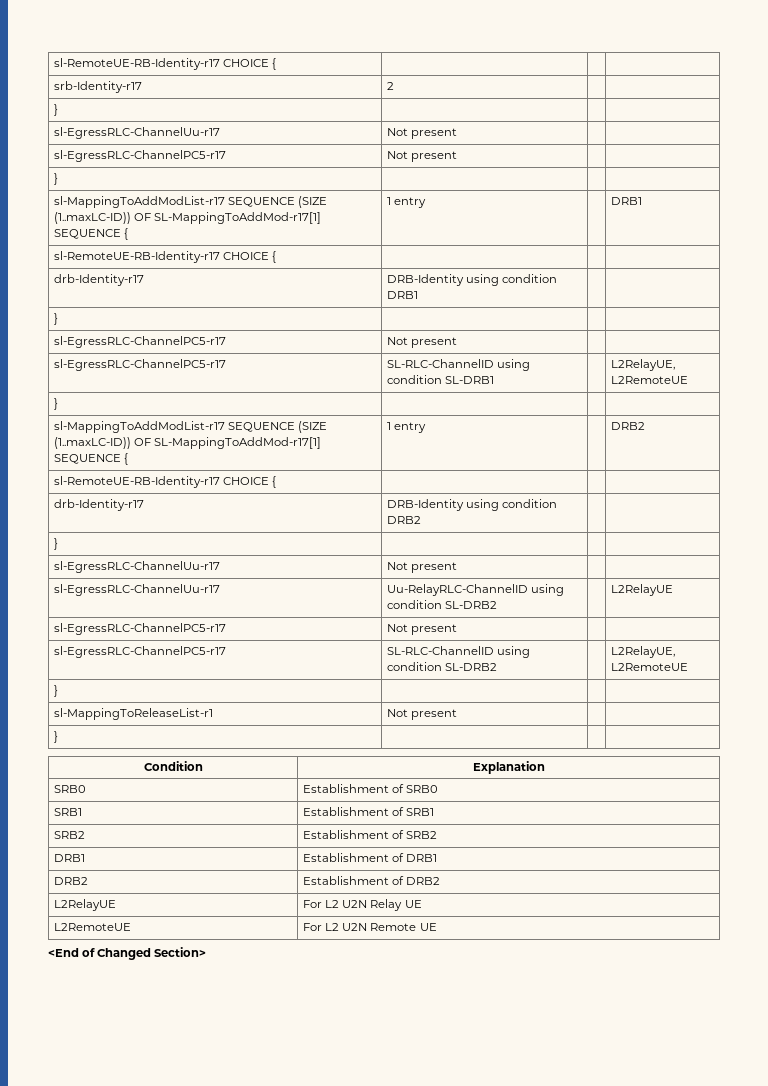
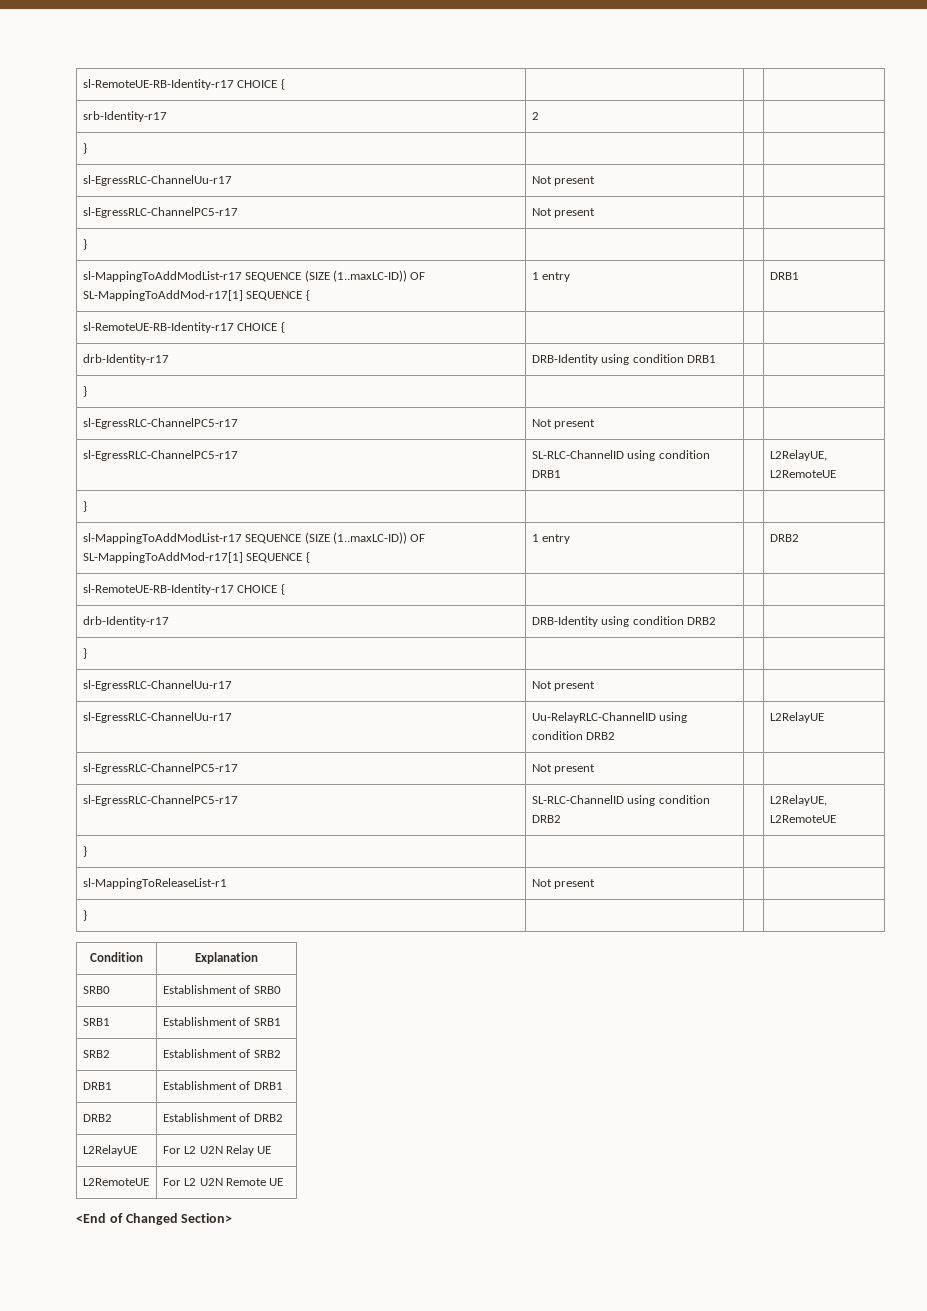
- sl-EgressRLC-ChannelPC5-r17 | SL-RLC-ChannelID using condition SL-DRB1 | | L2RelayUE, L2RemoteUE
+ sl-EgressRLC-ChannelPC5-r17 | SL-RLC-ChannelID using condition DRB1 | | L2RelayUE, L2RemoteUE
- sl-EgressRLC-ChannelUu-r17 | Uu-RelayRLC-ChannelID using condition SL-DRB2 | | L2RelayUE
+ sl-EgressRLC-ChannelUu-r17 | Uu-RelayRLC-ChannelID using condition DRB2 | | L2RelayUE
- sl-EgressRLC-ChannelPC5-r17 | SL-RLC-ChannelID using condition SL-DRB2 | | L2RelayUE, L2RemoteUE
+ sl-EgressRLC-ChannelPC5-r17 | SL-RLC-ChannelID using condition DRB2 | | L2RelayUE, L2RemoteUE

